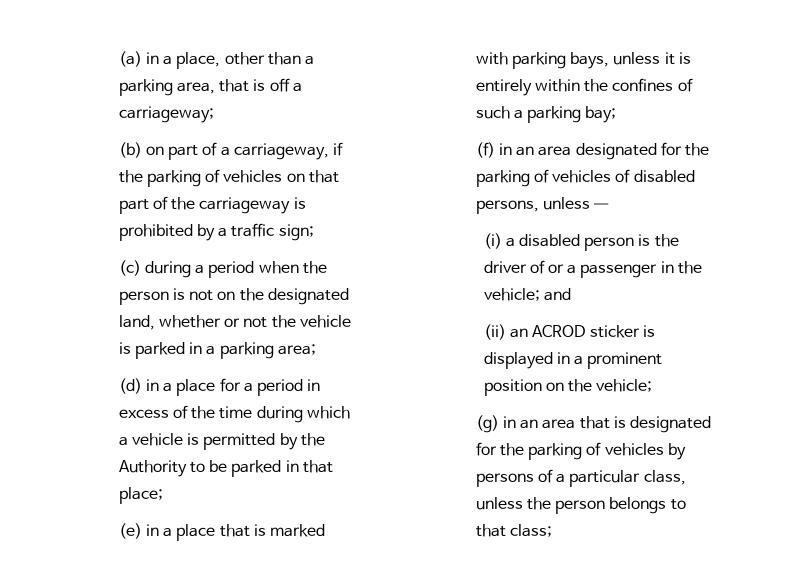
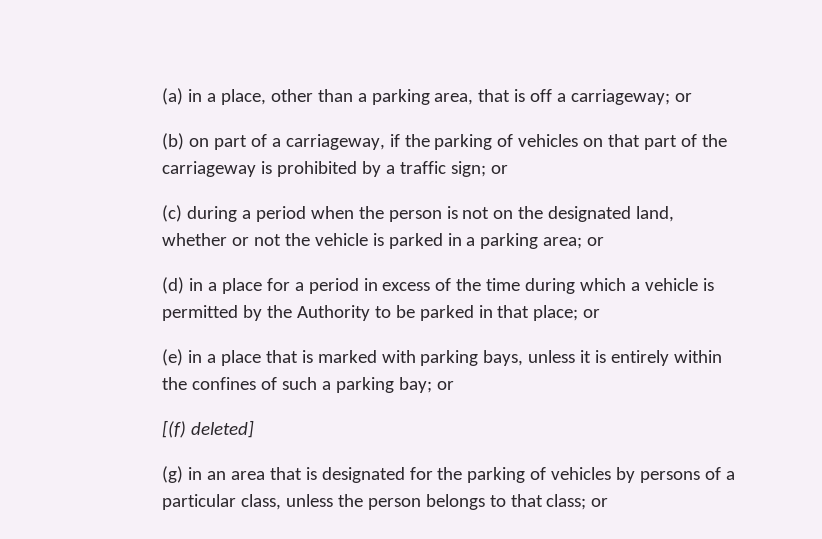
- (a) in a place, other than a parking area, that is off a carriageway;
+ (a) in a place, other than a parking area, that is off a carriageway; or
- (b) on part of a carriageway, if the parking of vehicles on that part of the carriageway is prohibited by a traffic sign;
+ (b) on part of a carriageway, if the parking of vehicles on that part of the carriageway is prohibited by a traffic sign; or
- (c) during a period when the person is not on the designated land, whether or not the vehicle is parked in a parking area;
+ (c) during a period when the person is not on the designated land, whether or not the vehicle is parked in a parking area; or
- (d) in a place for a period in excess of the time during which a vehicle is permitted by the Authority to be parked in that place;
+ (d) in a place for a period in excess of the time during which a vehicle is permitted by the Authority to be parked in that place; or
- (e) in a place that is marked with parking bays, unless it is entirely within the confines of such a parking bay;
- (f) in an area designated for the parking of vehicles of disabled persons, unless —
- (i) a disabled person is the driver of or a passenger in the vehicle; and
- (ii) an ACROD sticker is displayed in a prominent position on the vehicle;
+ (e) in a place that is marked with parking bays, unless it is entirely within the confines of such a parking bay; or
+ [(f) deleted]
- (g) in an area that is designated for the parking of vehicles by persons of a particular class, unless the person belongs to that class;
+ (g) in an area that is designated for the parking of vehicles by persons of a particular class, unless the person belongs to that class; or

